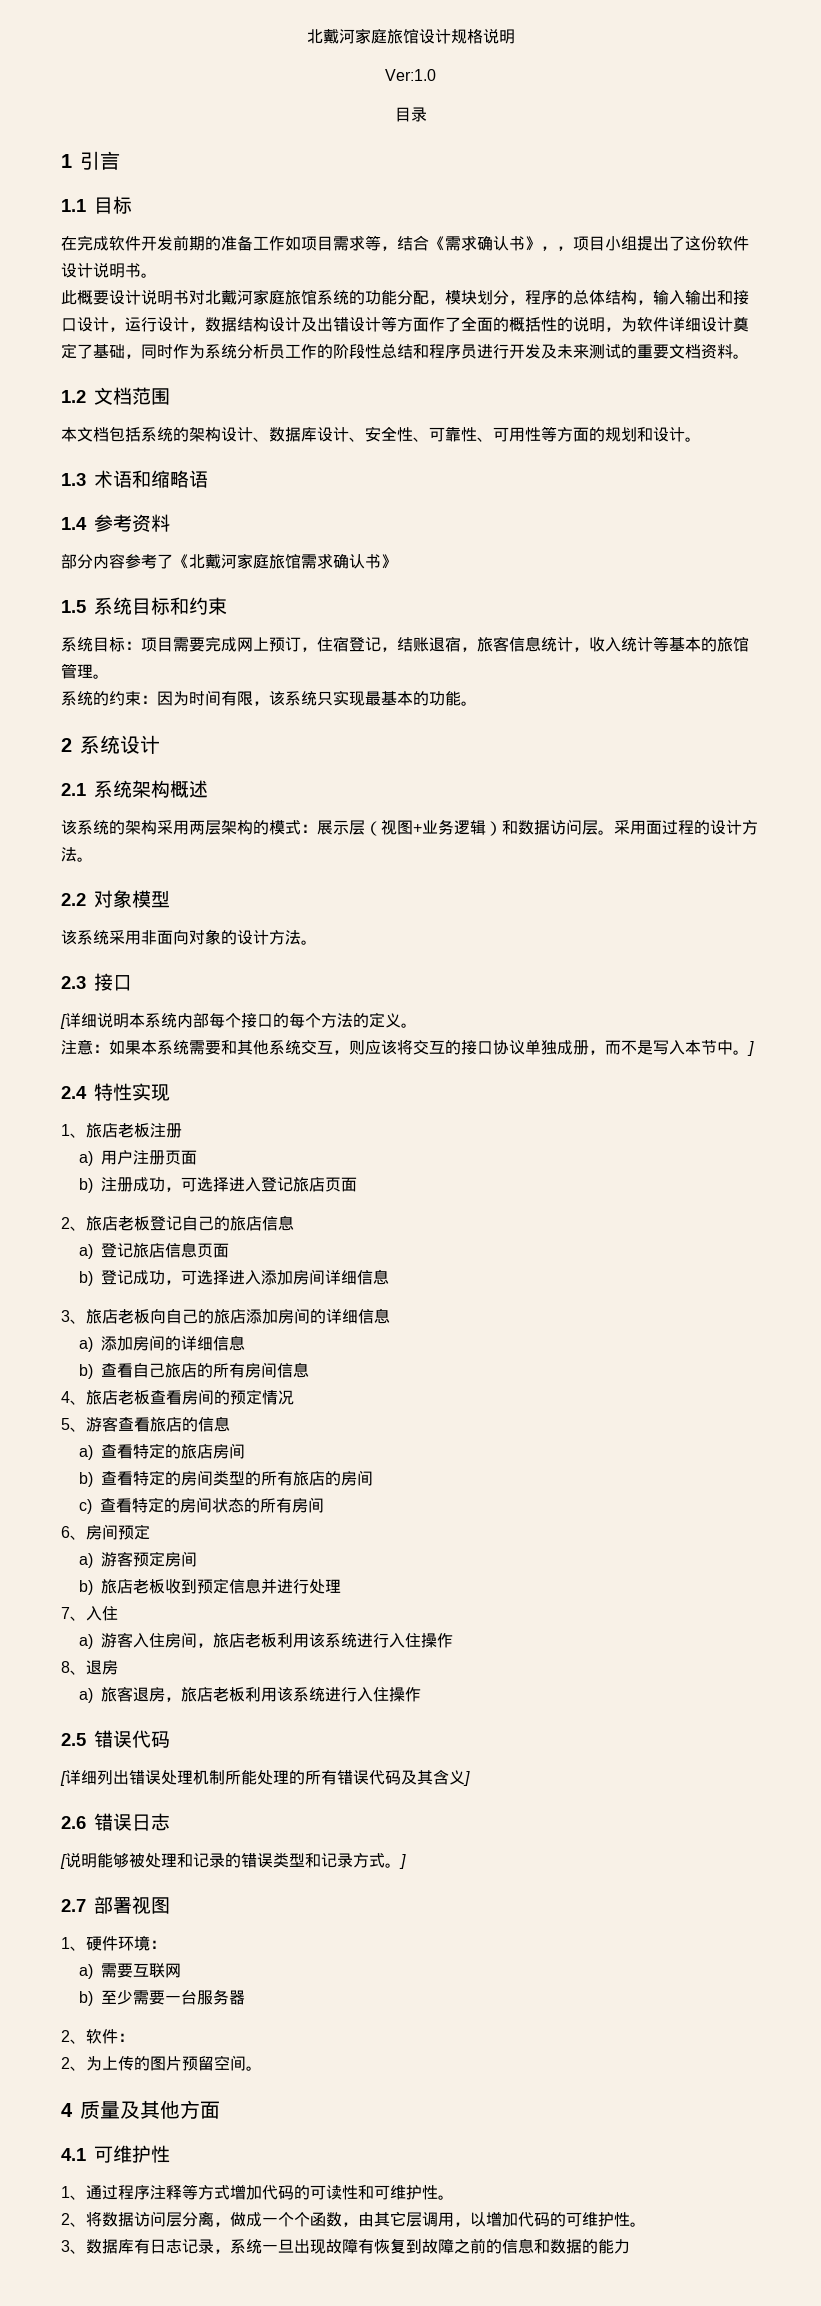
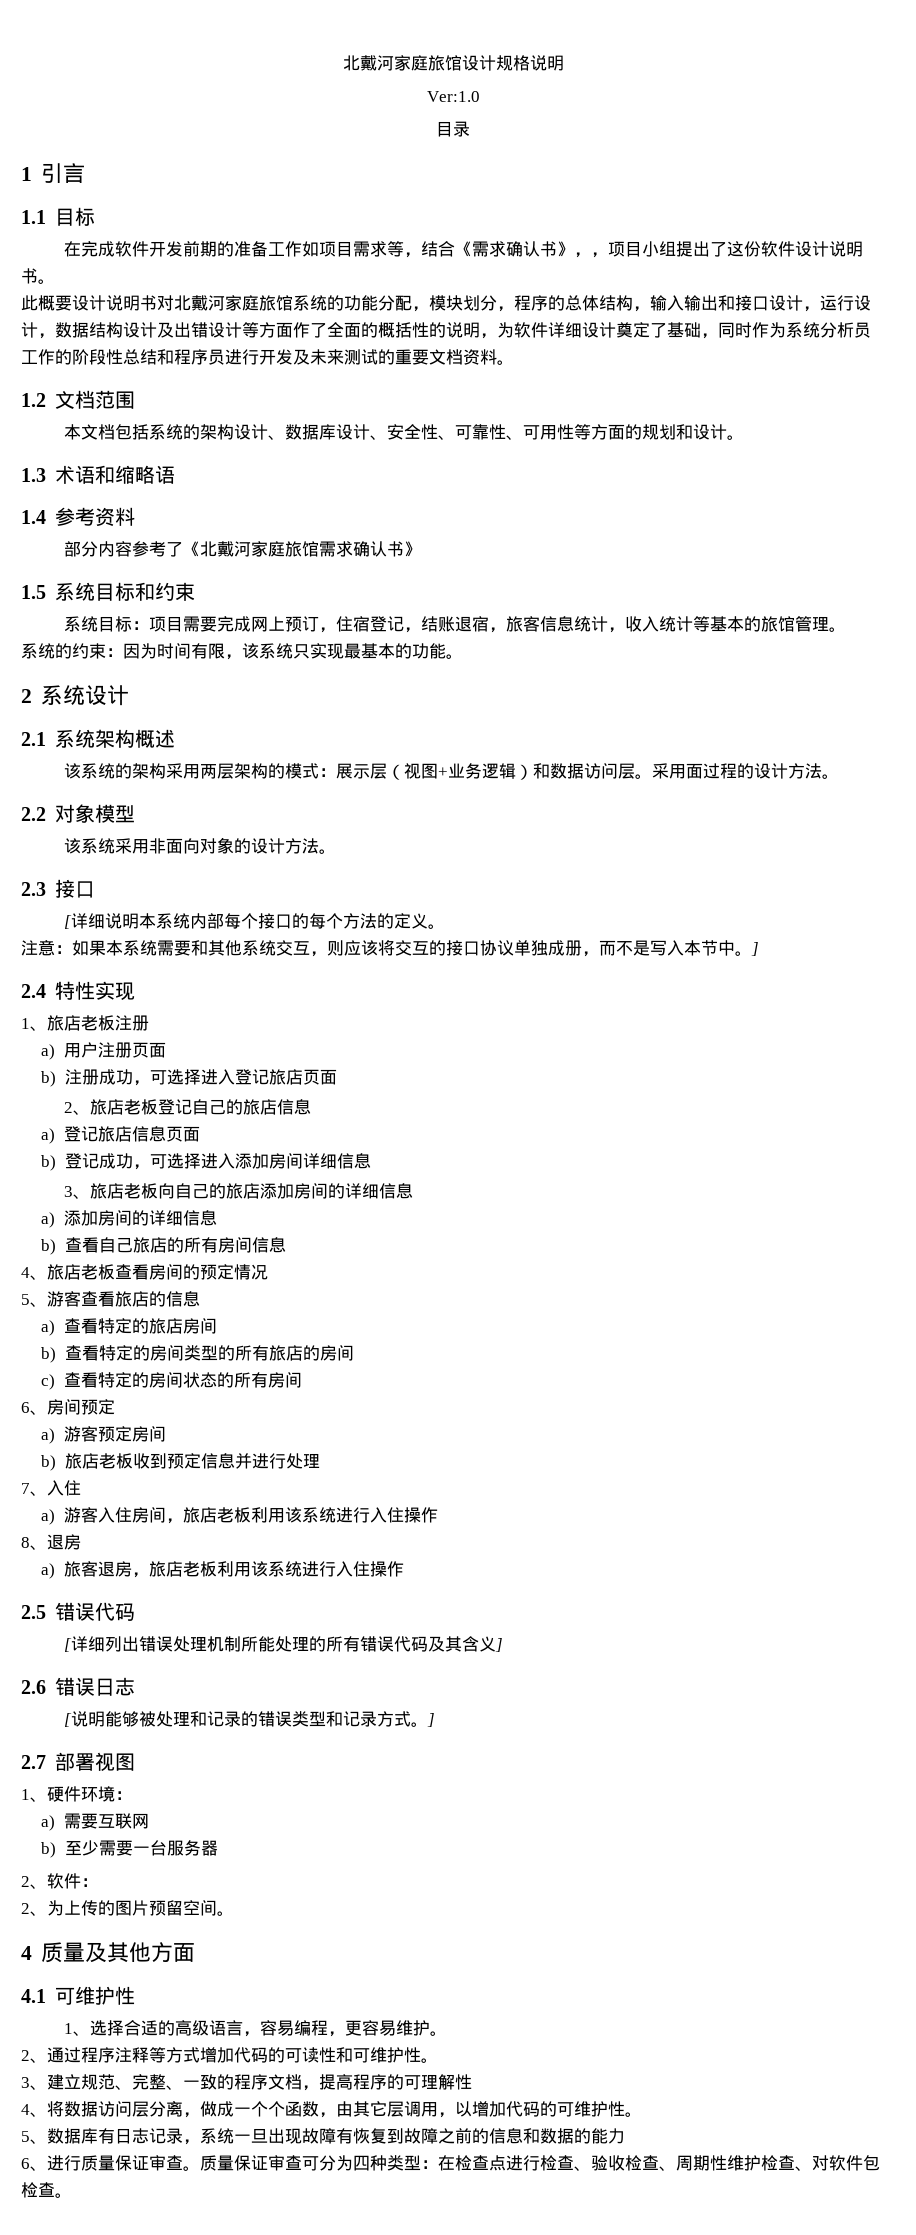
- 1、通过程序注释等方式增加代码的可读性和可维护性。
+ 1、选择合适的高级语言，容易编程，更容易维护。
+ 2、通过程序注释等方式增加代码的可读性和可维护性。
- 2、将数据访问层分离，做成一个个函数，由其它层调用，以增加代码的可维护性。
+ 3、建立规范、完整、一致的程序文档，提高程序的可理解性
+ 4、将数据访问层分离，做成一个个函数，由其它层调用，以增加代码的可维护性。
- 3、数据库有日志记录，系统一旦出现故障有恢复到故障之前的信息和数据的能力
+ 5、数据库有日志记录，系统一旦出现故障有恢复到故障之前的信息和数据的能力
+ 6、进行质量保证审查。质量保证审查可分为四种类型：在检查点进行检查、验收检查、周期性维护检查、对软件包检查。

